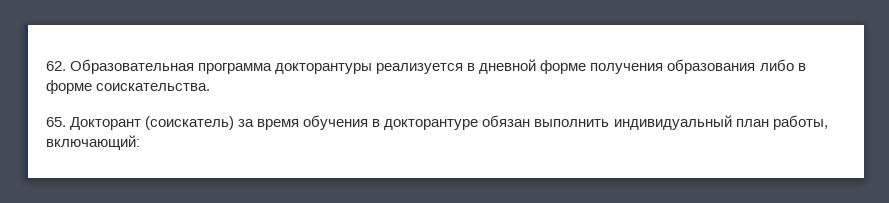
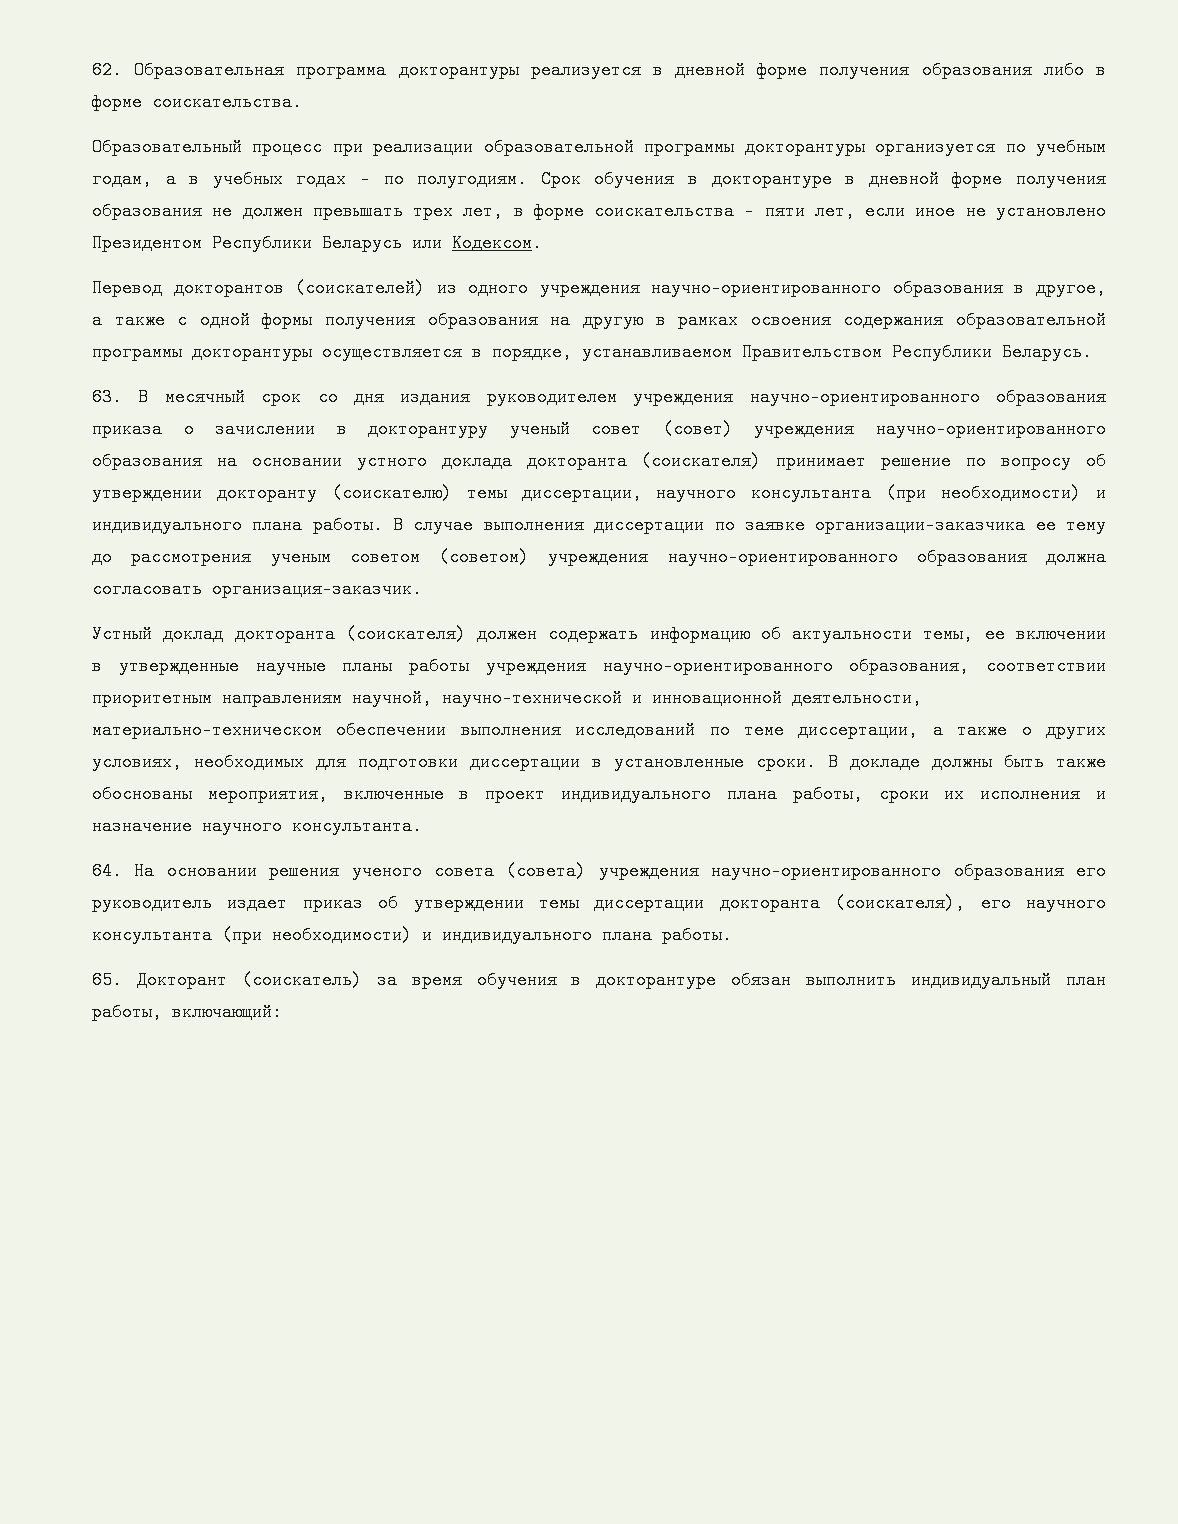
+ Образовательный процесс при реализации образовательной программы докторантуры организуется по учебным годам, а в учебных годах – по полугодиям. Срок обучения в докторантуре в дневной форме получения образования не должен превышать трех лет, в форме соискательства – пяти лет, если иное не установлено Президентом Республики Беларусь или Кодексом.
+ Перевод докторантов (соискателей) из одного учреждения научно-ориентированного образования в другое, а также с одной формы получения образования на другую в рамках освоения содержания образовательной программы докторантуры осуществляется в порядке, устанавливаемом Правительством Республики Беларусь.
+ 63. В месячный срок со дня издания руководителем учреждения научно-ориентированного образования приказа о зачислении в докторантуру ученый совет (совет) учреждения научно-ориентированного образования на основании устного доклада докторанта (соискателя) принимает решение по вопросу об утверждении докторанту (соискателю) темы диссертации, научного консультанта (при необходимости) и индивидуального плана работы. В случае выполнения диссертации по заявке организации-заказчика ее тему до рассмотрения ученым советом (советом) учреждения научно-ориентированного образования должна согласовать организация-заказчик.
+ Устный доклад докторанта (соискателя) должен содержать информацию об актуальности темы, ее включении в утвержденные научные планы работы учреждения научно-ориентированного образования, соответствии приоритетным направлениям научной, научно-технической и инновационной деятельности, материально-техническом обеспечении выполнения исследований по теме диссертации, а также о других условиях, необходимых для подготовки диссертации в установленные сроки. В докладе должны быть также обоснованы мероприятия, включенные в проект индивидуального плана работы, сроки их исполнения и назначение научного консультанта.
+ 64. На основании решения ученого совета (совета) учреждения научно-ориентированного образования его руководитель издает приказ об утверждении темы диссертации докторанта (соискателя), его научного консультанта (при необходимости) и индивидуального плана работы.

